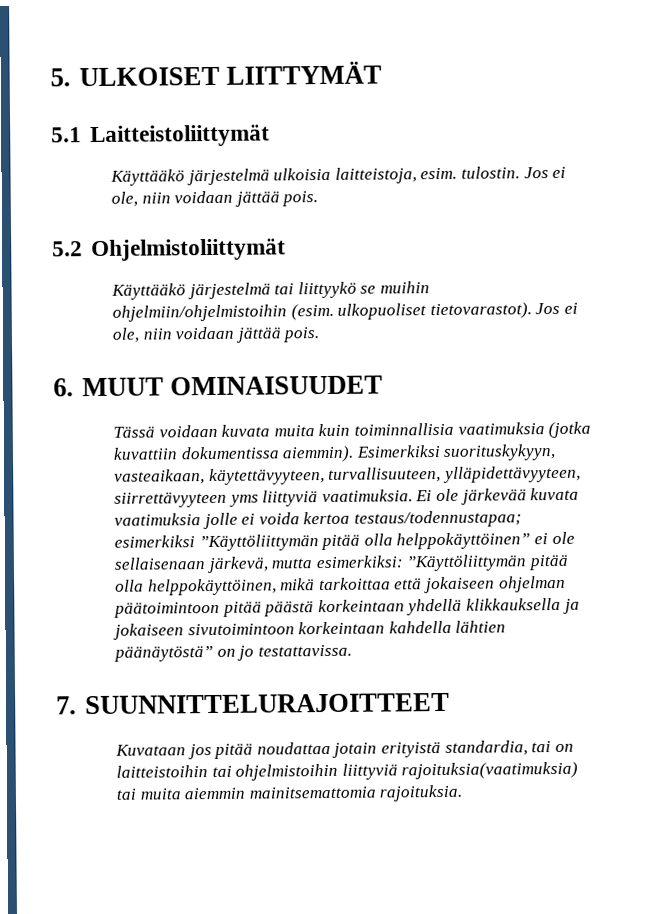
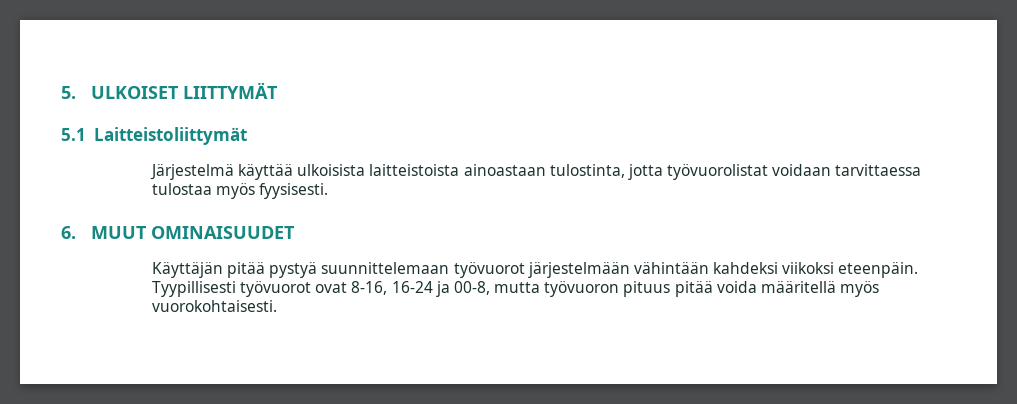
- Käyttääkö järjestelmä ulkoisia laitteistoja, esim. tulostin. Jos ei ole, niin voidaan jättää pois.
- 5.2 Ohjelmistoliittymät
- Käyttääkö järjestelmä tai liittyykö se muihin ohjelmiin/ohjelmistoihin (esim. ulkopuoliset tietovarastot). Jos ei ole, niin voidaan jättää pois.
+ Järjestelmä käyttää ulkoisista laitteistoista ainoastaan tulostinta, jotta työvuorolistat voidaan tarvittaessa tulostaa myös fyysisesti.
  6. MUUT OMINAISUUDET
- Tässä voidaan kuvata muita kuin toiminnallisia vaatimuksia (jotka kuvattiin dokumentissa aiemmin). Esimerkiksi suorituskykyyn, vasteaikaan, käytettävyyteen, turvallisuuteen, ylläpidettävyyteen, siirrettävyyteen yms liittyviä vaatimuksia. Ei ole järkevää kuvata vaatimuksia jolle ei voida kertoa testaus/todennustapaa; esimerkiksi ”Käyttöliittymän pitää olla helppokäyttöinen” ei ole sellaisenaan järkevä, mutta esimerkiksi: ”Käyttöliittymän pitää olla helppokäyttöinen, mikä tarkoittaa että jokaiseen ohjelman päätoimintoon pitää päästä korkeintaan yhdellä klikkauksella ja jokaiseen sivutoimintoon korkeintaan kahdella lähtien päänäytöstä” on jo testattavissa.
- 7. SUUNNITTELURAJOITTEET
- Kuvataan jos pitää noudattaa jotain erityistä standardia, tai on laitteistoihin tai ohjelmistoihin liittyviä rajoituksia(vaatimuksia) tai muita aiemmin mainitsemattomia rajoituksia.
+ Käyttäjän pitää pystyä suunnittelemaan työvuorot järjestelmään vähintään kahdeksi viikoksi eteenpäin. Tyypillisesti työvuorot ovat 8-16, 16-24 ja 00-8, mutta työvuoron pituus pitää voida määritellä myös vuorokohtaisesti.

